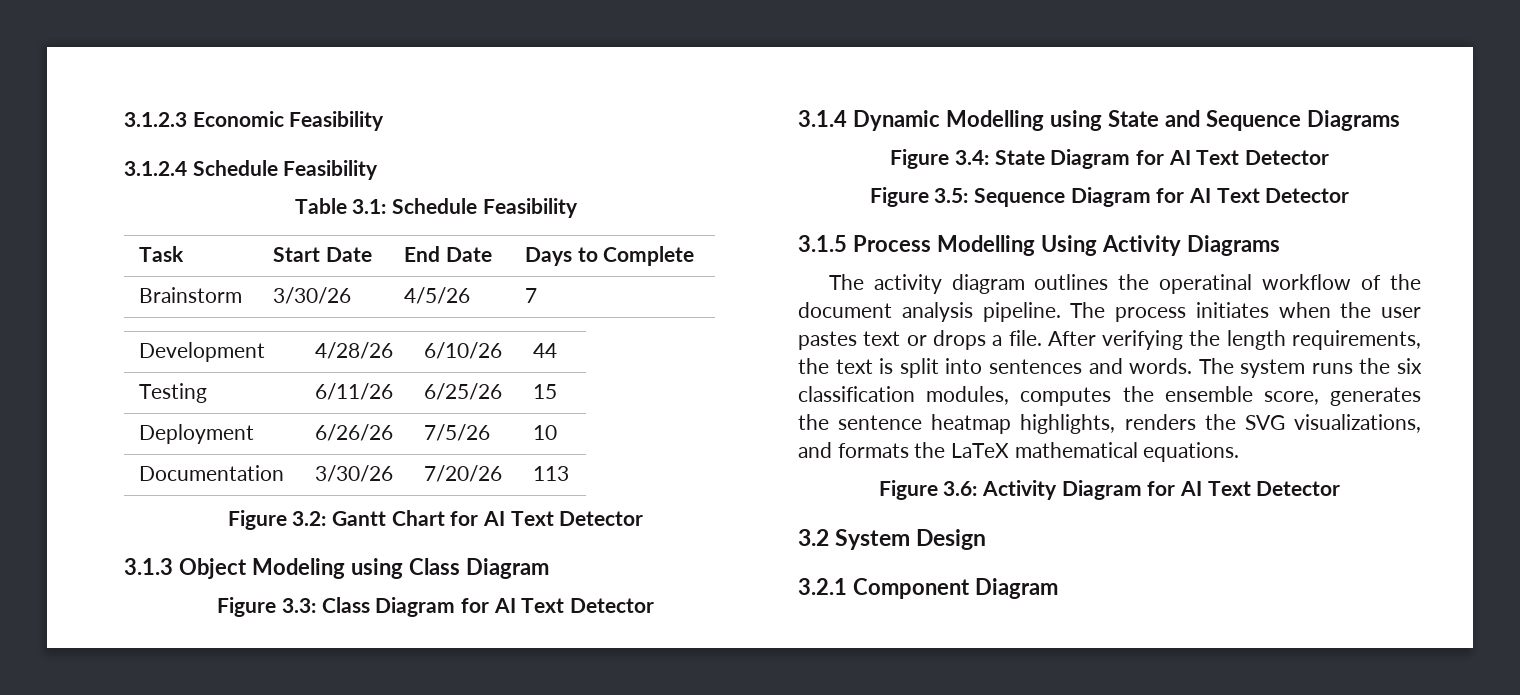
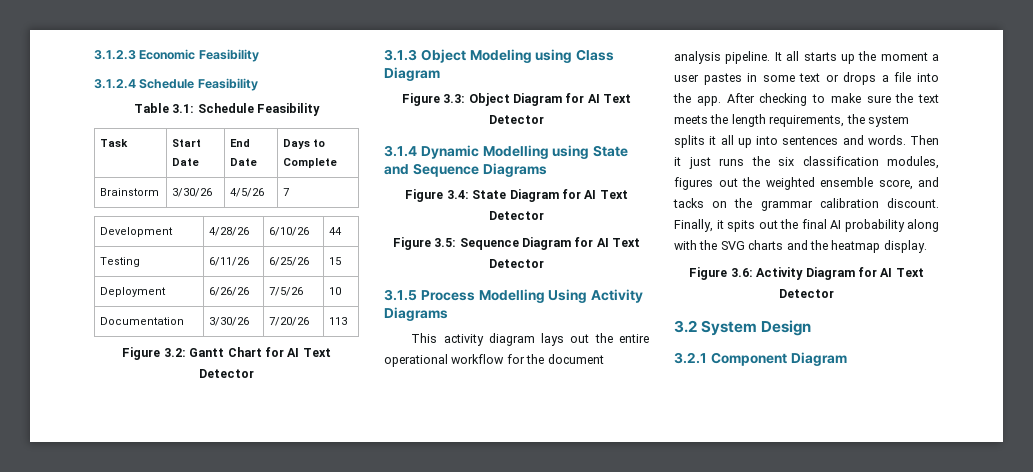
- Figure 3.3: Class Diagram for AI Text Detector
+ Figure 3.3: Object Diagram for AI Text Detector
- The activity diagram outlines the operatinal workflow of the document analysis pipeline. The process initiates when the user pastes text or drops a file. After verifying the length requirements, the text is split into sentences and words.
+ This activity diagram lays out the entire operational workflow for the document analysis pipeline. It all starts up the moment a user pastes in some text or drops a file into the app. After checking to make sure the text meets the length requirements, the system splits it all up into sentences and words.
- The system runs the six classification modules, computes the ensemble score, generates the sentence heatmap highlights, renders the SVG visualizations, and formats the LaTeX mathematical equations.
+ Then it just runs the six classification modules, figures out the weighted ensemble score, and tacks on the grammar calibration discount. Finally, it spits out the final AI probability along with the SVG charts and the heatmap display.

